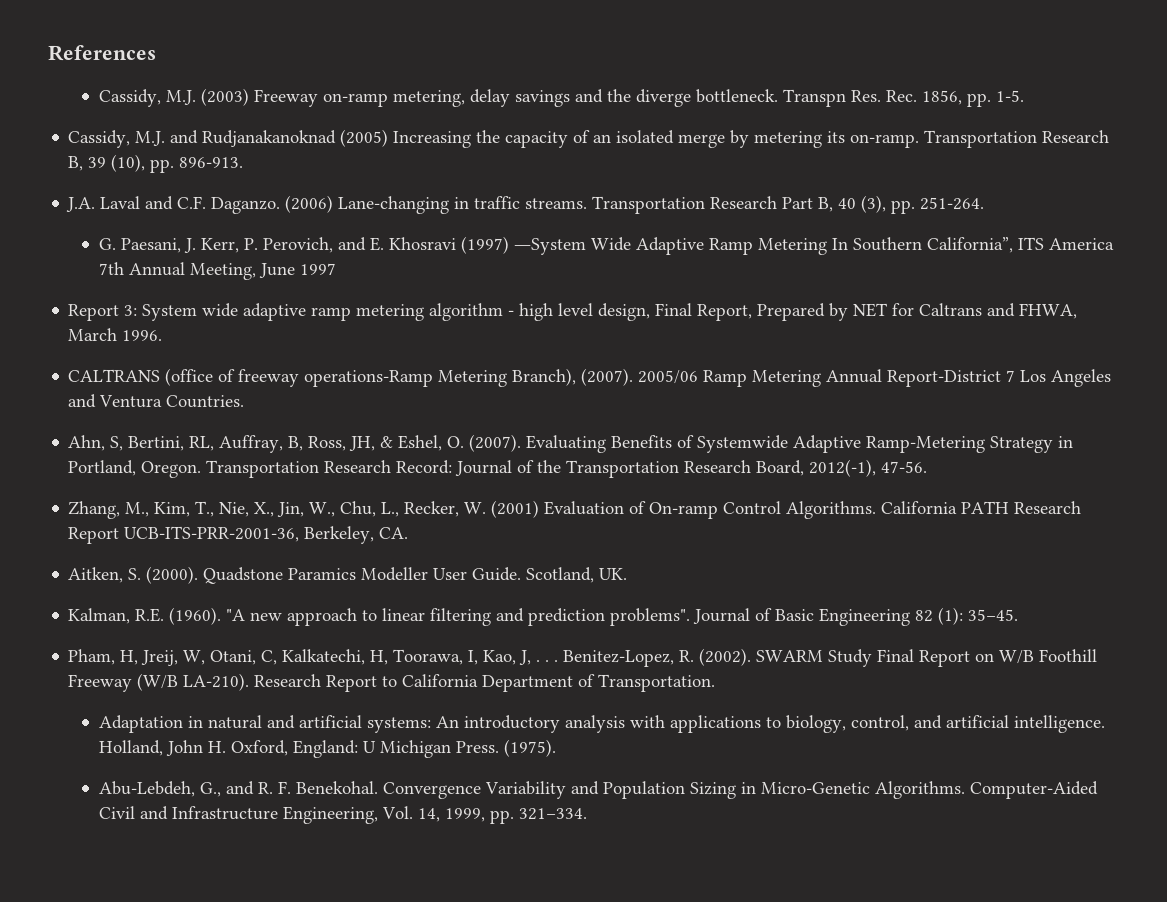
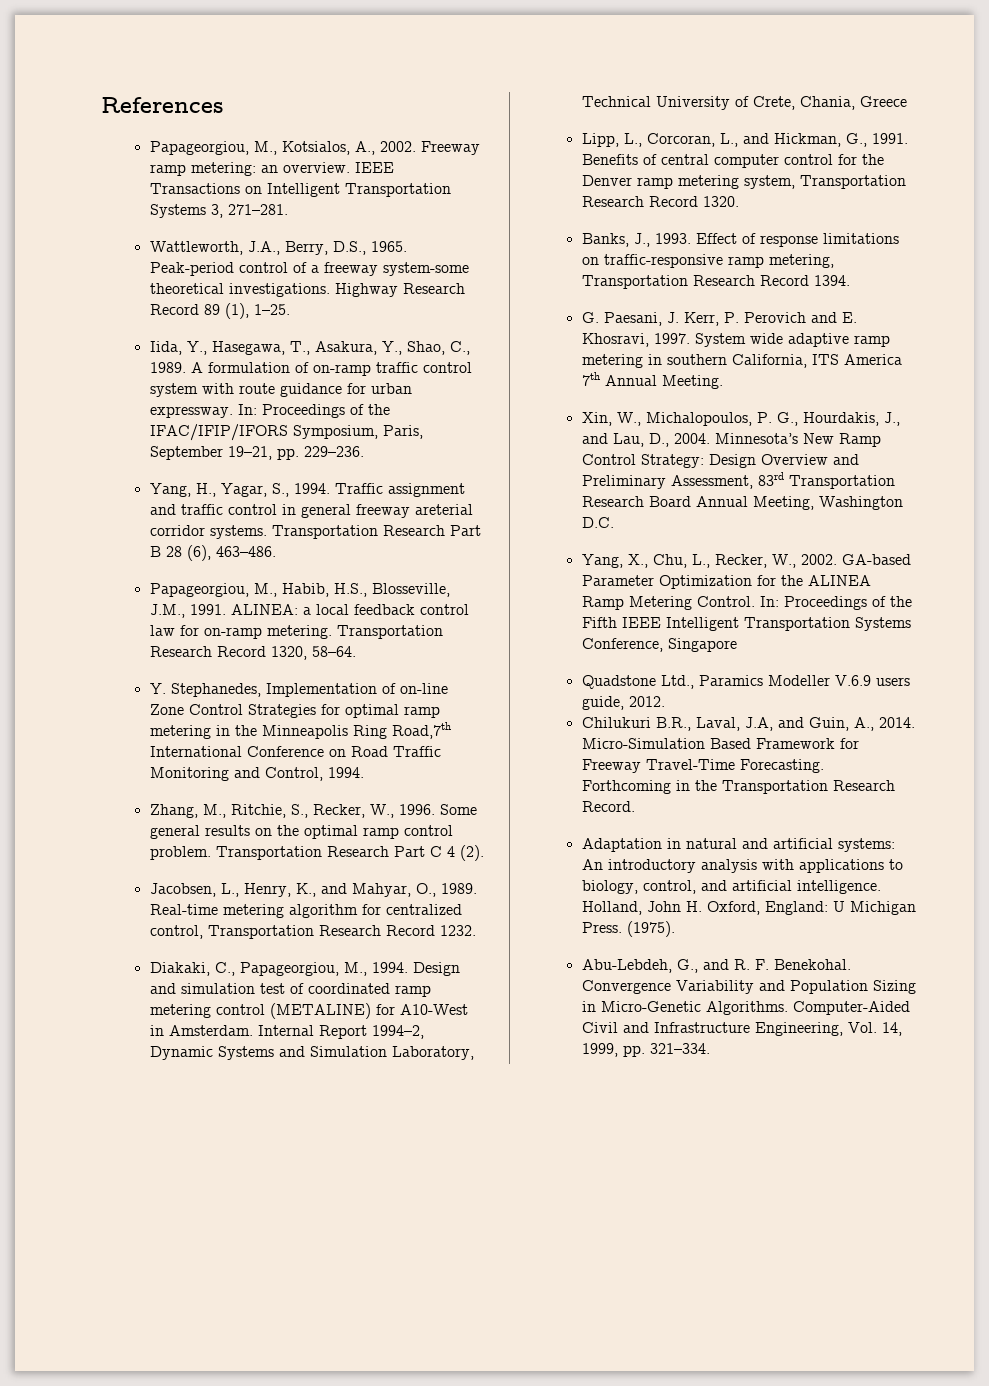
- Cassidy, M.J. (2003) Freeway on-ramp metering, delay savings and the diverge bottleneck. Transpn Res. Rec. 1856, pp. 1-5.
- Cassidy, M.J. and Rudjanakanoknad (2005) Increasing the capacity of an isolated merge by metering its on-ramp. Transportation Research B, 39 (10), pp. 896-913.
- J.A. Laval and C.F. Daganzo. (2006) Lane-changing in traffic streams. Transportation Research Part B, 40 (3), pp. 251-264.
+ Papageorgiou, M., Kotsialos, A., 2002. Freeway ramp metering: an overview. IEEE Transactions on Intelligent Transportation Systems 3, 271–281.
+ Wattleworth, J.A., Berry, D.S., 1965. Peak-period control of a freeway system-some theoretical investigations. Highway Research Record 89 (1), 1–25.
+ Iida, Y., Hasegawa, T., Asakura, Y., Shao, C., 1989. A formulation of on-ramp traffic control system with route guidance for urban expressway. In: Proceedings of the IFAC/IFIP/IFORS Symposium, Paris, September 19–21, pp. 229–236.
+ Yang, H., Yagar, S., 1994. Traffic assignment and traffic control in general freeway areterial corridor systems. Transportation Research Part B 28 (6), 463–486.
+ Papageorgiou, M., Habib, H.S., Blosseville, J.M., 1991. ALINEA: a local feedback control law for on-ramp metering. Transportation Research Record 1320, 58–64.
+ Y. Stephanedes, Implementation of on-line Zone Control Strategies for optimal ramp metering in the Minneapolis Ring Road,7th International Conference on Road Traffic Monitoring and Control, 1994.
+ Zhang, M., Ritchie, S., Recker, W., 1996. Some general results on the optimal ramp control problem. Transportation Research Part C 4 (2).
+ Jacobsen, L., Henry, K., and Mahyar, O., 1989. Real-time metering algorithm for centralized control, Transportation Research Record 1232.
+ Diakaki, C., Papageorgiou, M., 1994. Design and simulation test of coordinated ramp metering control (METALINE) for A10-West in Amsterdam. Internal Report 1994–2, Dynamic Systems and Simulation Laboratory, Technical University of Crete, Chania, Greece
+ Lipp, L., Corcoran, L., and Hickman, G., 1991. Benefits of central computer control for the Denver ramp metering system, Transportation Research Record 1320.
+ Banks, J., 1993. Effect of response limitations on traffic-responsive ramp metering, Transportation Research Record 1394.
- G. Paesani, J. Kerr, P. Perovich, and E. Khosravi (1997) ―System Wide Adaptive Ramp Metering In Southern California”, ITS America 7th Annual Meeting, June 1997
- Report 3: System wide adaptive ramp metering algorithm - high level design, Final Report, Prepared by NET for Caltrans and FHWA, March 1996.
- CALTRANS (office of freeway operations-Ramp Metering Branch), (2007). 2005/06 Ramp Metering Annual Report-District 7 Los Angeles and Ventura Countries.
- Ahn, S, Bertini, RL, Auffray, B, Ross, JH, & Eshel, O. (2007). Evaluating Benefits of Systemwide Adaptive Ramp-Metering Strategy in Portland, Oregon. Transportation Research Record: Journal of the Transportation Research Board, 2012(-1), 47-56.
- Zhang, M., Kim, T., Nie, X., Jin, W., Chu, L., Recker, W. (2001) Evaluation of On-ramp Control Algorithms. California PATH Research Report UCB-ITS-PRR-2001-36, Berkeley, CA.
- Aitken, S. (2000). Quadstone Paramics Modeller User Guide. Scotland, UK.
- Kalman, R.E. (1960). "A new approach to linear filtering and prediction problems". Journal of Basic Engineering 82 (1): 35–45.
- Pham, H, Jreij, W, Otani, C, Kalkatechi, H, Toorawa, I, Kao, J, . . . Benitez-Lopez, R. (2002). SWARM Study Final Report on W/B Foothill Freeway (W/B LA-210). Research Report to California Department of Transportation.
+ G. Paesani, J. Kerr, P. Perovich and E. Khosravi, 1997. System wide adaptive ramp metering in southern California, ITS America 7th Annual Meeting.
+ Xin, W., Michalopoulos, P. G., Hourdakis, J., and Lau, D., 2004. Minnesota’s New Ramp Control Strategy: Design Overview and Preliminary Assessment, 83rd Transportation Research Board Annual Meeting, Washington D.C.
+ Yang, X., Chu, L., Recker, W., 2002. GA-based Parameter Optimization for the ALINEA Ramp Metering Control. In: Proceedings of the Fifth IEEE Intelligent Transportation Systems Conference, Singapore
+ Quadstone Ltd., Paramics Modeller V.6.9 users guide, 2012.
+ Chilukuri B.R., Laval, J.A, and Guin, A., 2014. Micro-Simulation Based Framework for Freeway Travel-Time Forecasting. Forthcoming in the Transportation Research Record.

